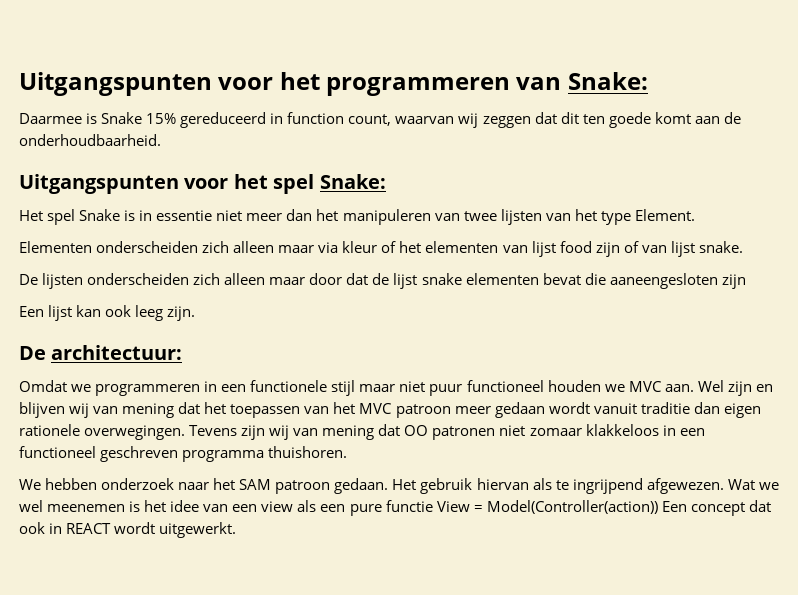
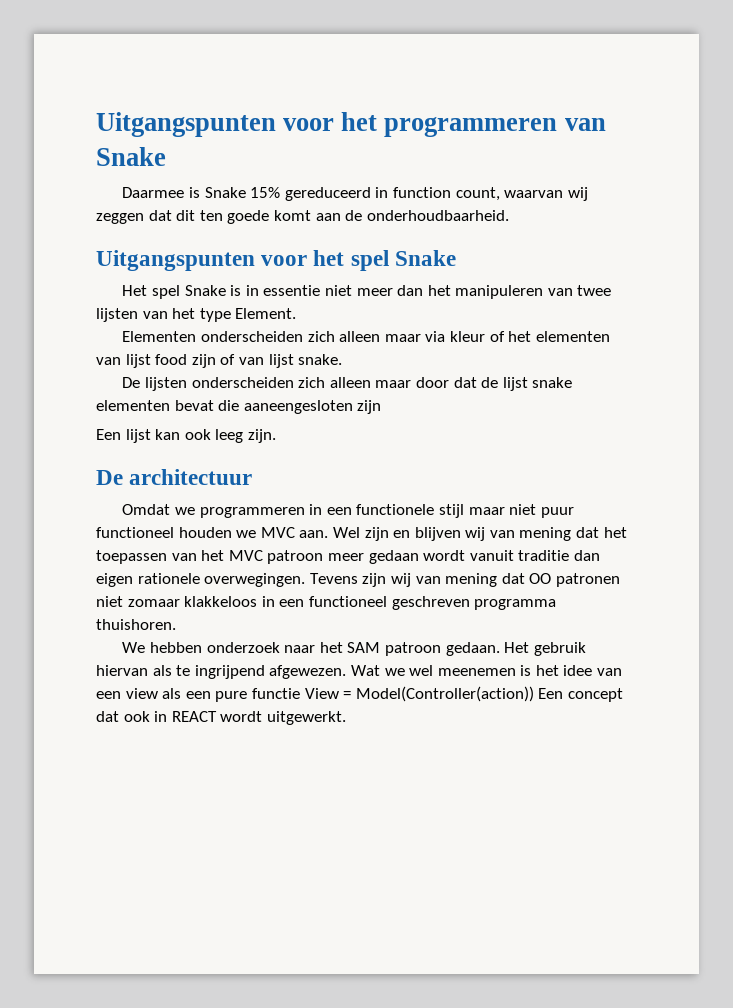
- Uitgangspunten voor het programmeren van Snake:
+ Uitgangspunten voor het programmeren van Snake
- Uitgangspunten voor het spel Snake:
+ Uitgangspunten voor het spel Snake
- De architectuur:
+ De architectuur

